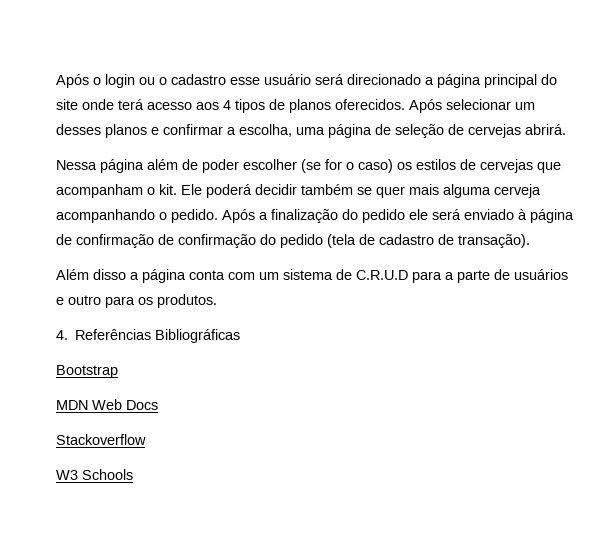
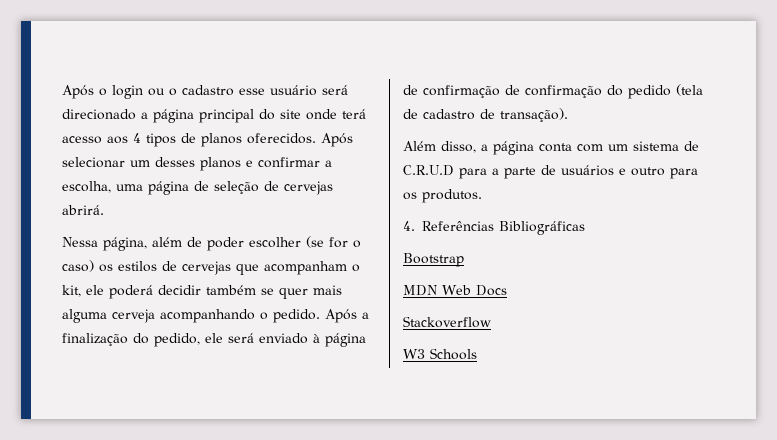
- Nessa página além de poder escolher (se for o caso) os estilos de cervejas que acompanham o kit. Ele poderá decidir também se quer mais alguma cerveja acompanhando o pedido.
+ Nessa página, além de poder escolher (se for o caso) os estilos de cervejas que acompanham o kit, ele poderá decidir também se quer mais alguma cerveja acompanhando o pedido.
- Após a finalização do pedido ele será enviado à página de confirmação de confirmação do pedido (tela de cadastro de transação).
+ Após a finalização do pedido, ele será enviado à página de confirmação de confirmação do pedido (tela de cadastro de transação).
- Além disso a página conta com um sistema de C.R.U.D para a parte de usuários e outro para os produtos.
+ Além disso, a página conta com um sistema de C.R.U.D para a parte de usuários e outro para os produtos.

